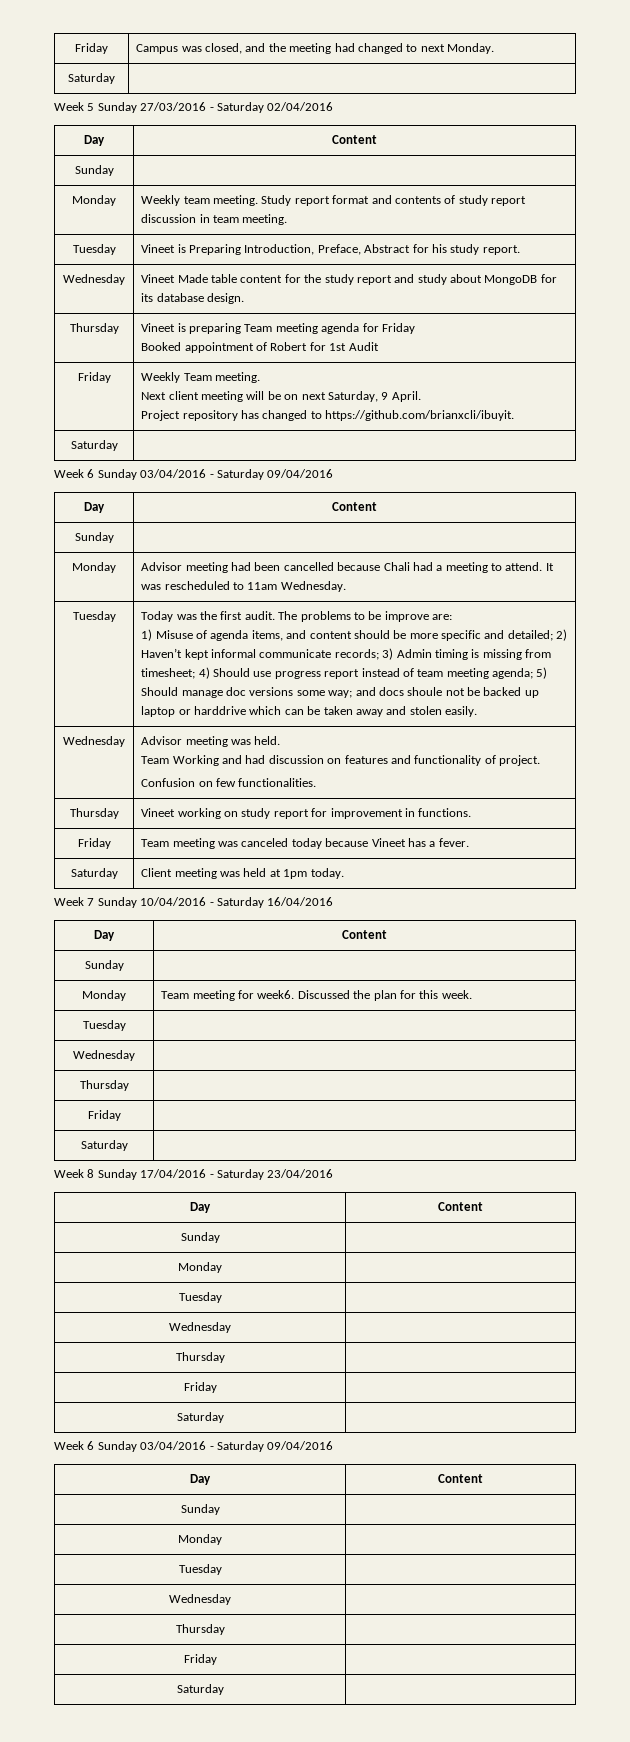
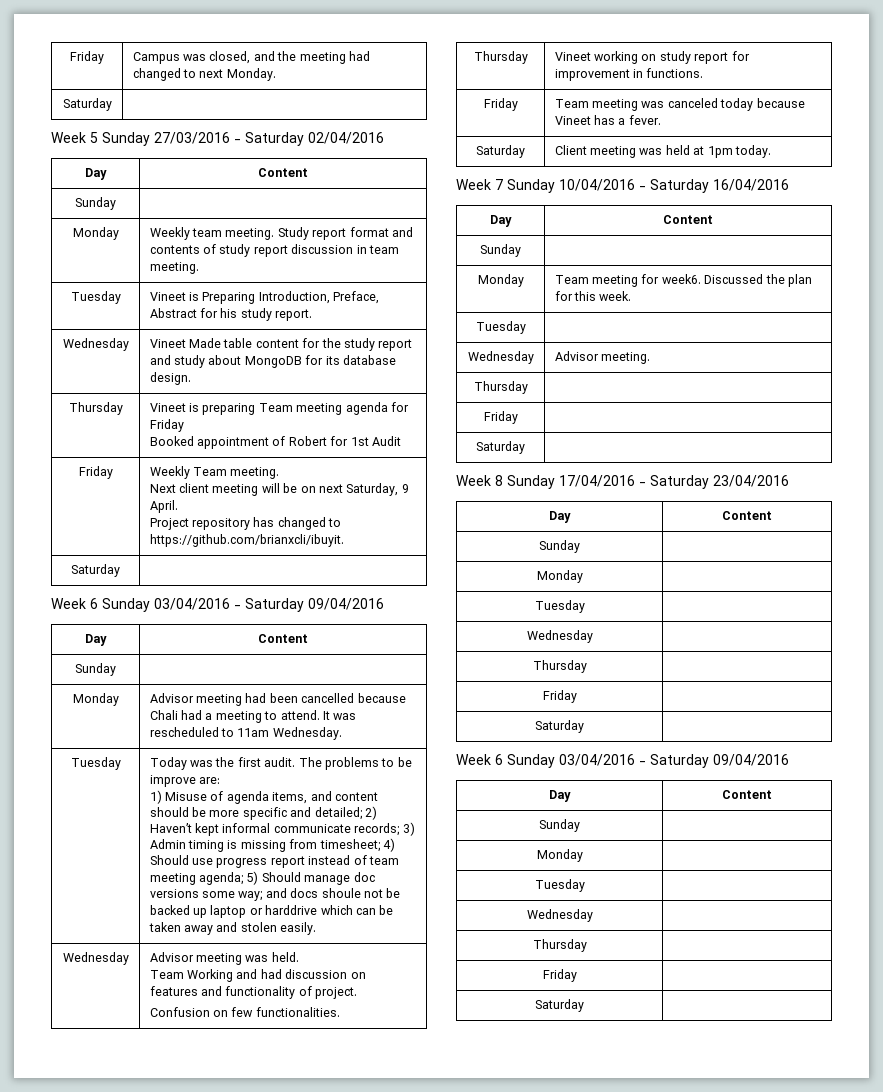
  Monday | Team meeting for week6. Discussed the plan for this week.
  Tuesday |
- Wednesday |
+ Wednesday | Advisor meeting.

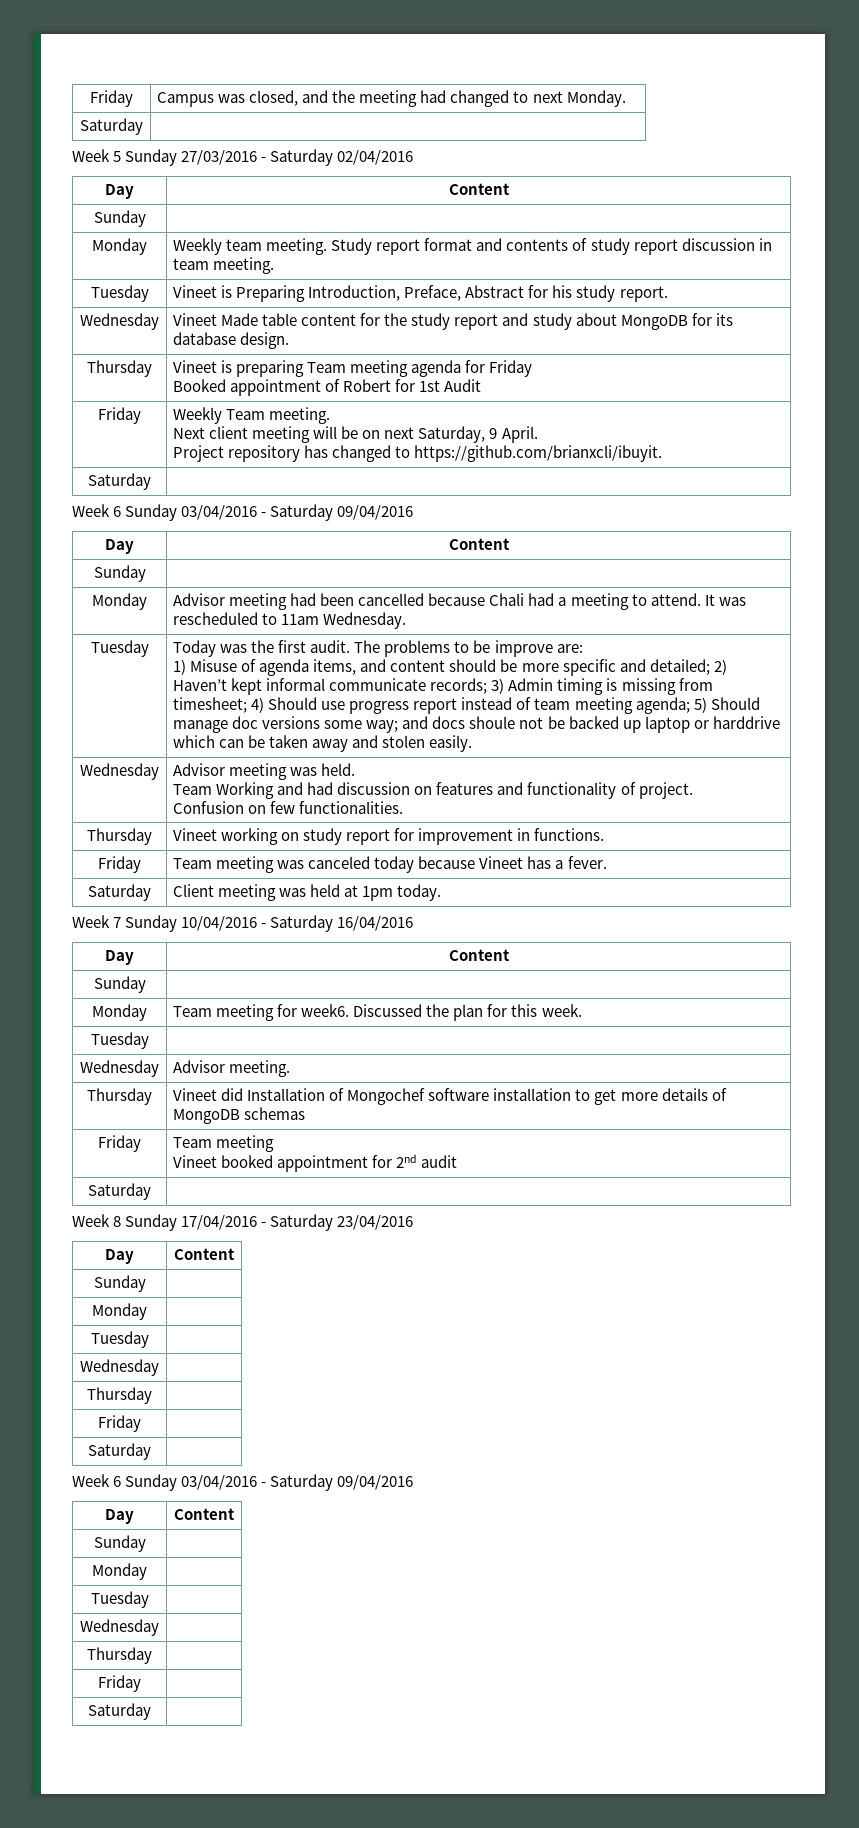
  Wednesday | Advisor meeting.
- Thursday |
- Friday |
+ Thursday | Vineet did Installation of Mongochef software installation to get more details of MongoDB schemas
+ Friday | Team meeting
+ Vineet booked appointment for 2nd audit

